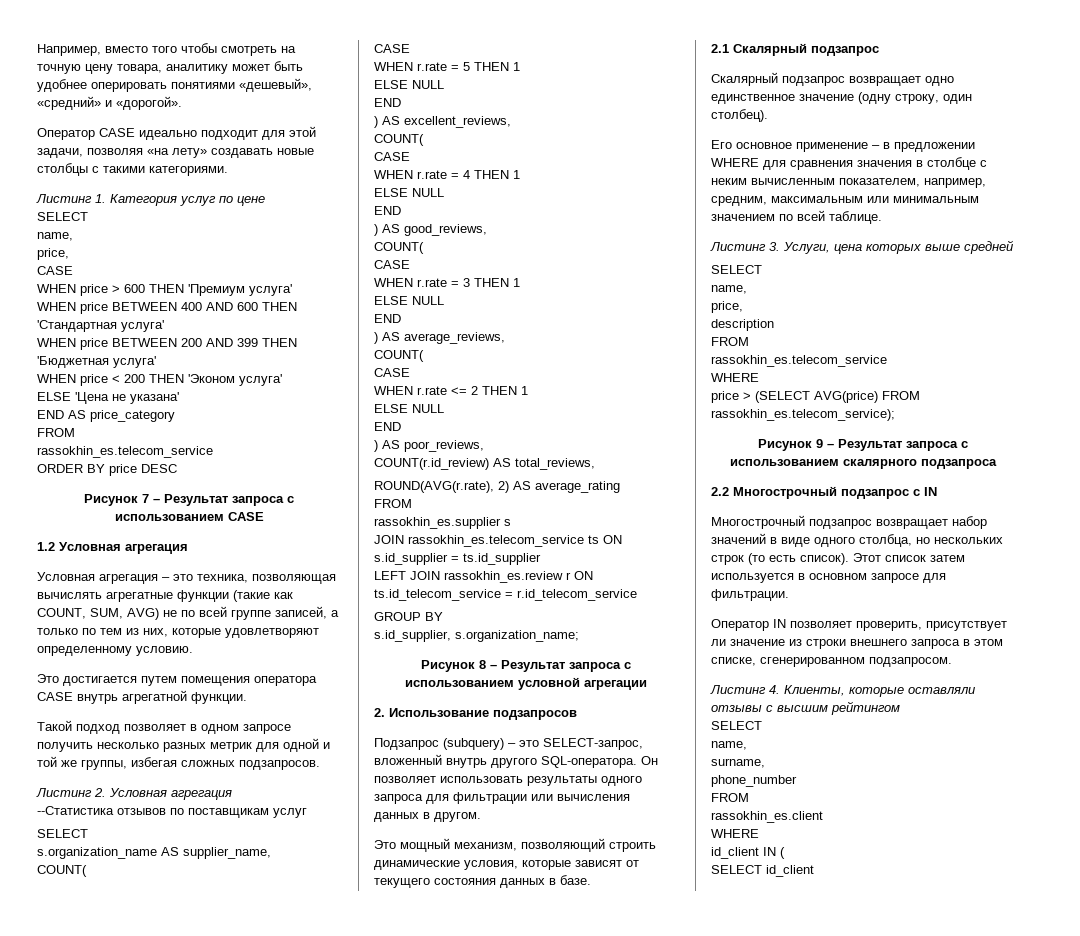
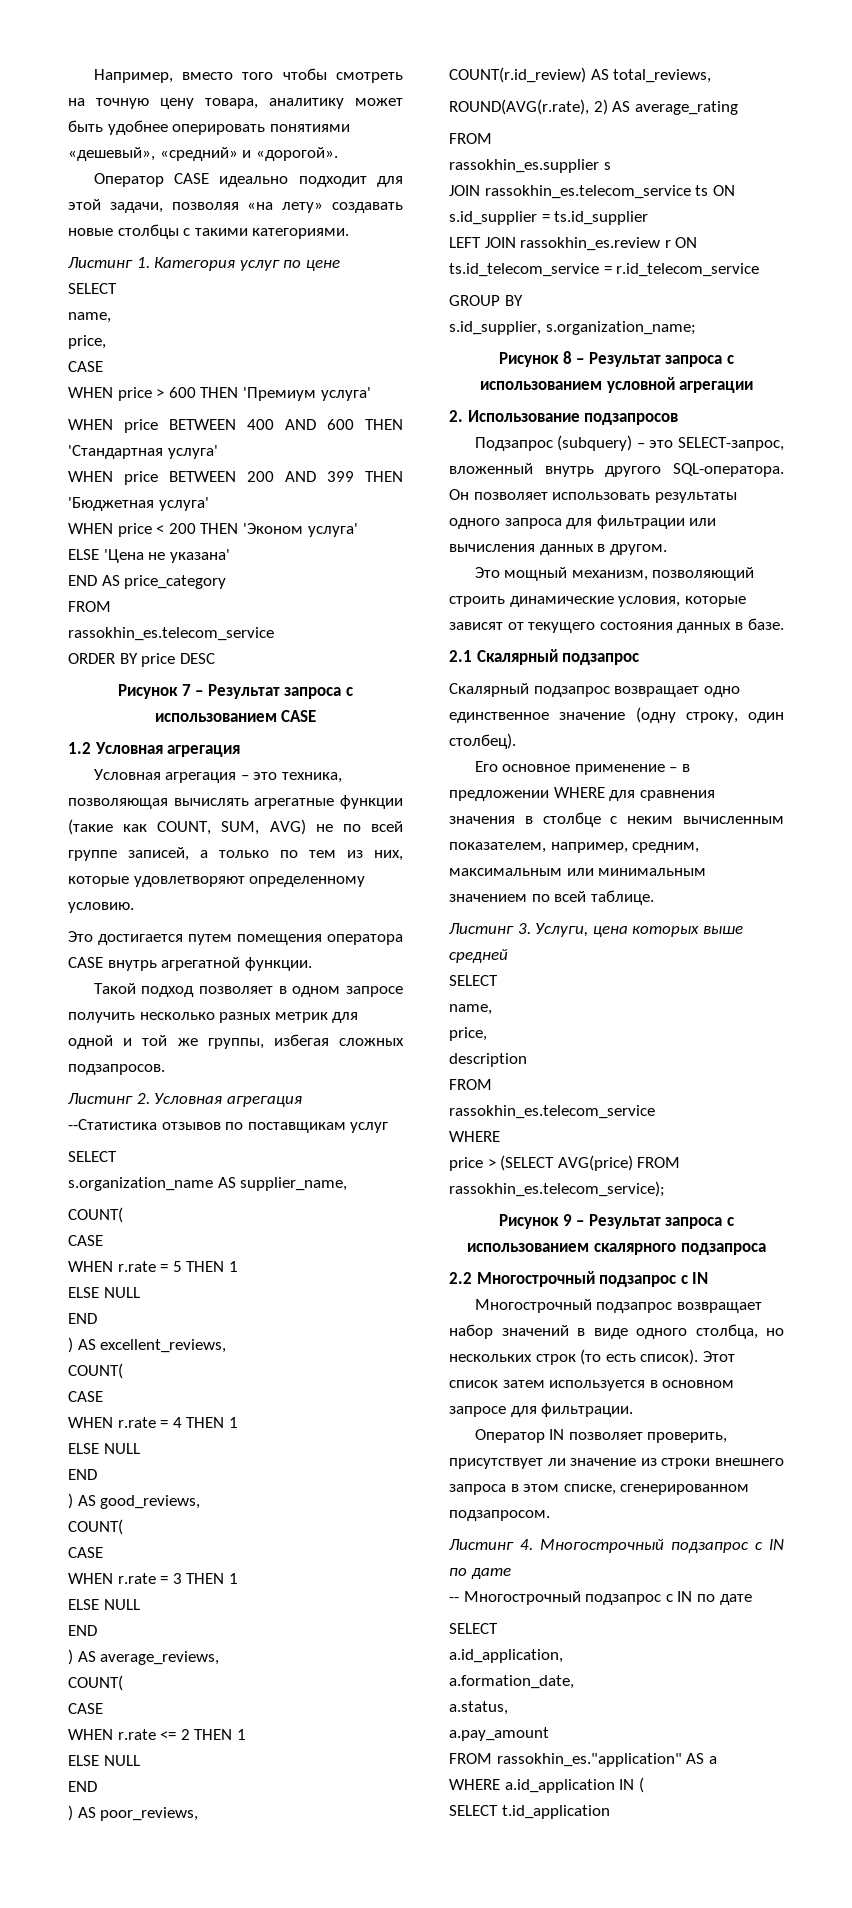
- Листинг 4. Клиенты, которые оставляли отзывы с высшим рейтингом
+ Листинг 4. Многострочный подзапрос с IN по дате
+ -- Многострочный подзапрос с IN по дате
  SELECT
- name,
- surname,
- phone_number
- FROM
- rassokhin_es.client
- WHERE
- id_client IN (
+ a.id_application,
+ a.formation_date,
+ a.status,
+ a.pay_amount
+ FROM rassokhin_es."application" AS a
+ WHERE a.id_application IN (
- SELECT id_client
+ SELECT t.id_application

